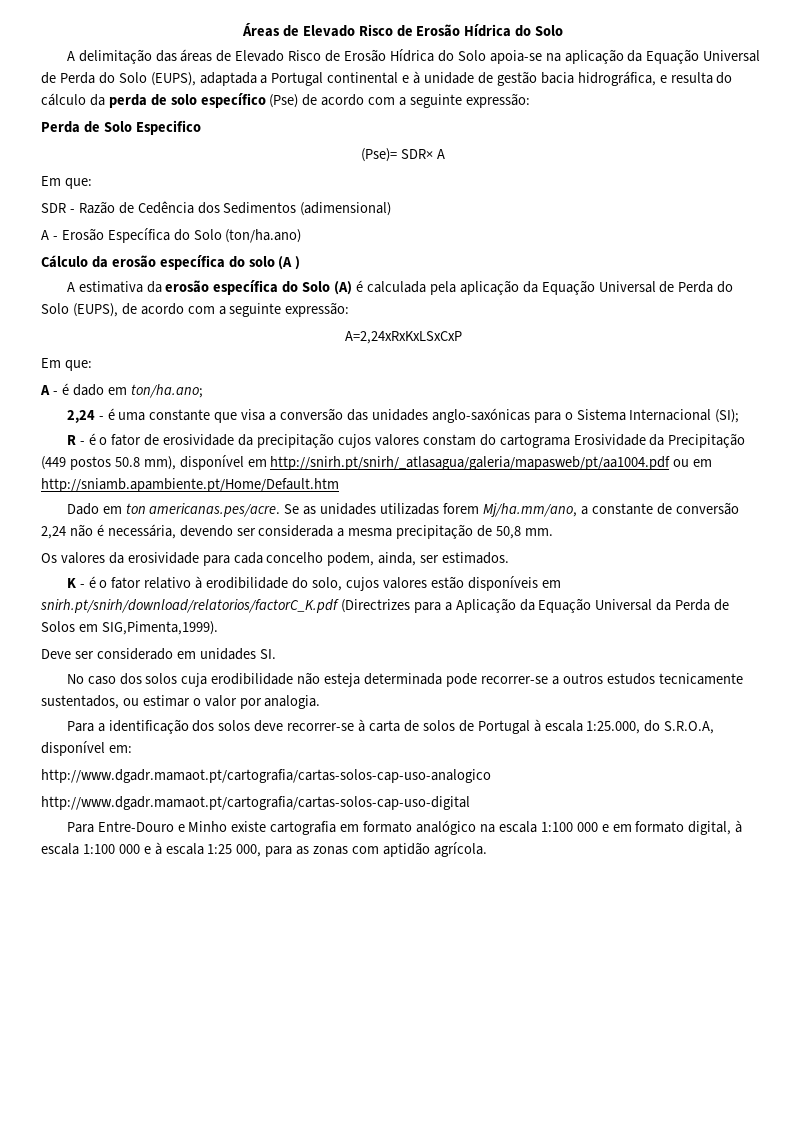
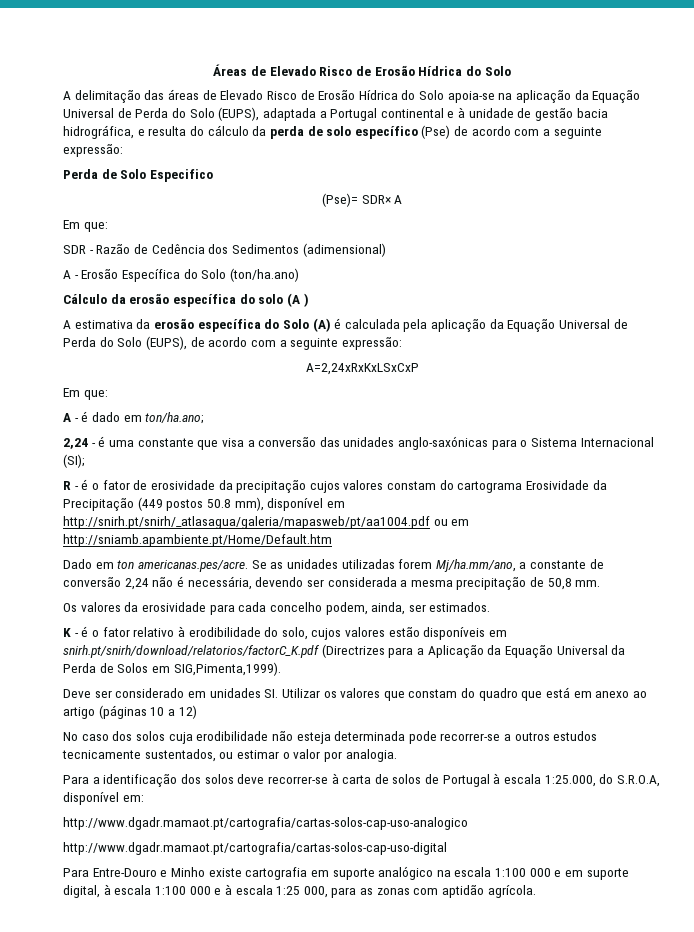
- Deve ser considerado em unidades SI.
+ Deve ser considerado em unidades SI. Utilizar os valores que constam do quadro que está em anexo ao artigo (páginas 10 a 12)
- Para Entre-Douro e Minho existe cartografia em formato analógico na escala 1:100 000 e em formato digital, à escala 1:100 000 e à escala 1:25 000, para as zonas com aptidão agrícola.
+ Para Entre-Douro e Minho existe cartografia em suporte analógico na escala 1:100 000 e em suporte digital, à escala 1:100 000 e à escala 1:25 000, para as zonas com aptidão agrícola.

